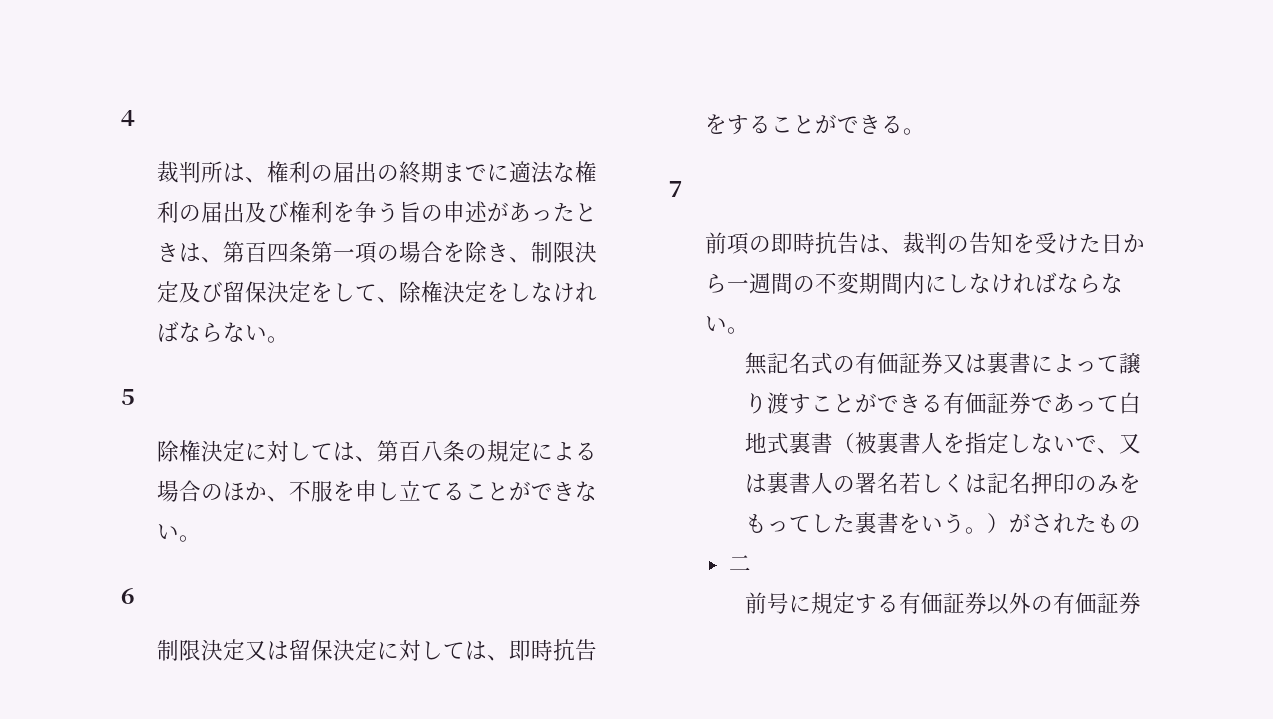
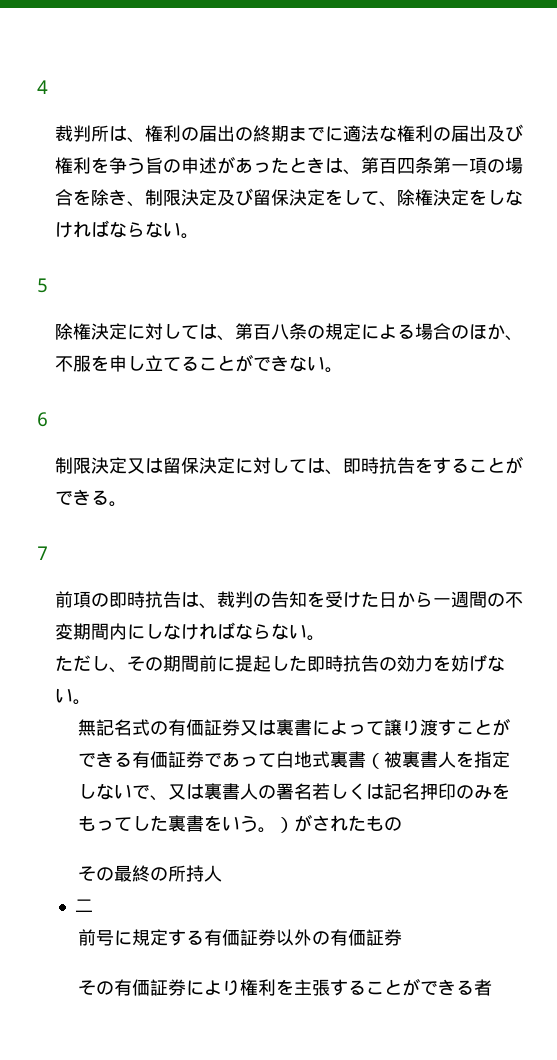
+ ただし、その期間前に提起した即時抗告の効力を妨げない。
+ その最終の所持人
+ その有価証券により権利を主張することができる者

